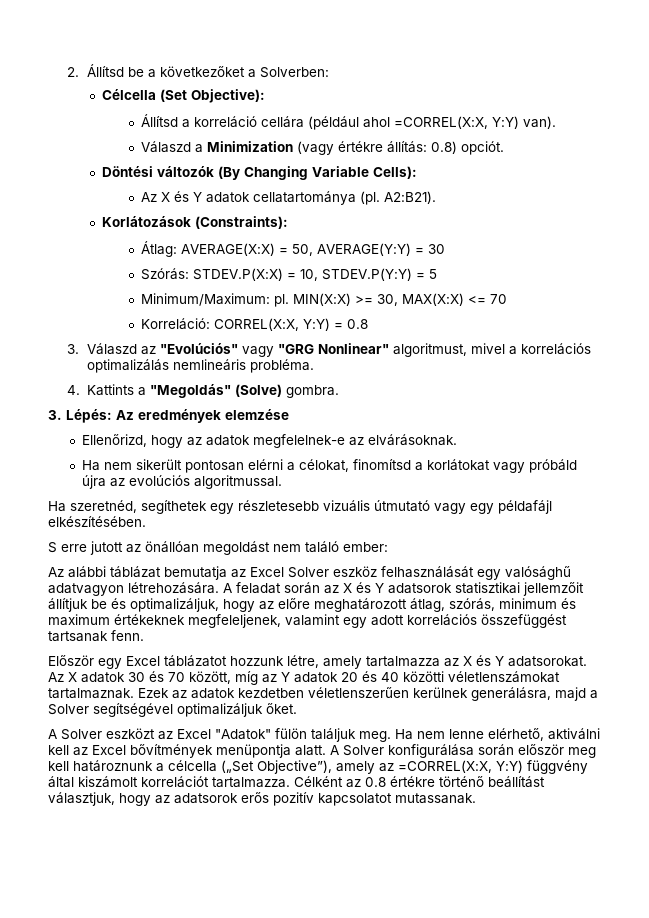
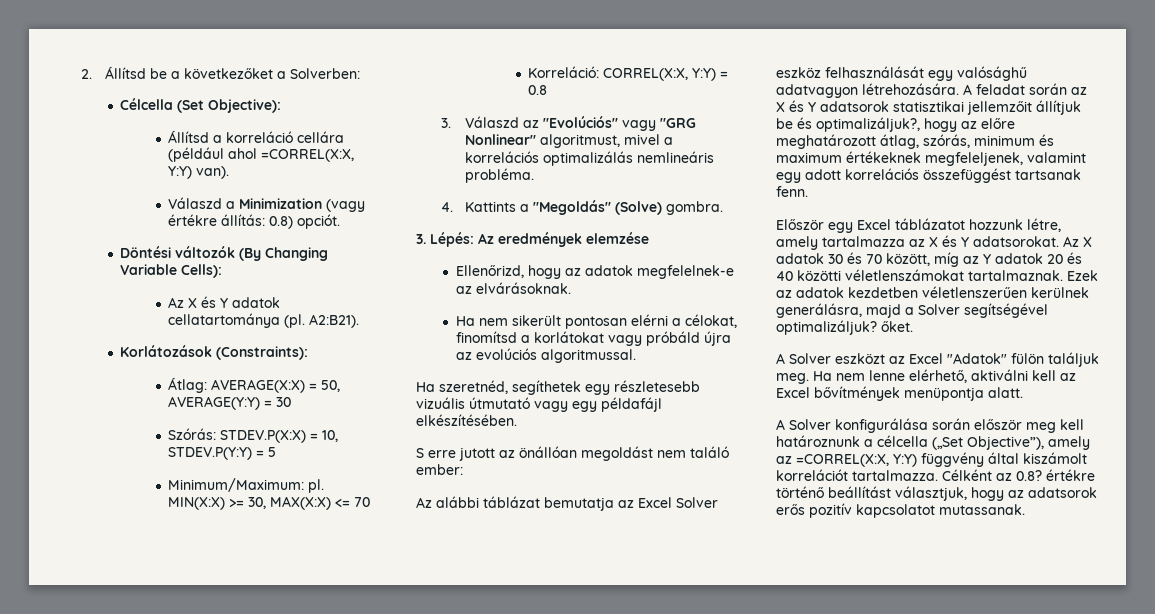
- A feladat során az X és Y adatsorok statisztikai jellemzőit állítjuk be és optimalizáljuk, hogy az előre meghatározott átlag, szórás, minimum és maximum értékeknek megfeleljenek, valamint egy adott korrelációs összefüggést tartsanak fenn.
+ A feladat során az X és Y adatsorok statisztikai jellemzőit állítjuk be és optimalizáljuk?, hogy az előre meghatározott átlag, szórás, minimum és maximum értékeknek megfeleljenek, valamint egy adott korrelációs összefüggést tartsanak fenn.
- Ezek az adatok kezdetben véletlenszerűen kerülnek generálásra, majd a Solver segítségével optimalizáljuk őket.
+ Ezek az adatok kezdetben véletlenszerűen kerülnek generálásra, majd a Solver segítségével optimalizáljuk? őket.
- Ha nem lenne elérhető, aktiválni kell az Excel bővítmények menüpontja alatt. A Solver konfigurálása során először meg kell határoznunk a célcella („Set Objective”), amely az =CORREL(X:X, Y:Y) függvény által kiszámolt korrelációt tartalmazza.
+ Ha nem lenne elérhető, aktiválni kell az Excel bővítmények menüpontja alatt.
+ A Solver konfigurálása során először meg kell határoznunk a célcella („Set Objective”), amely az =CORREL(X:X, Y:Y) függvény által kiszámolt korrelációt tartalmazza.
- Célként az 0.8 értékre történő beállítást választjuk, hogy az adatsorok erős pozitív kapcsolatot mutassanak.
+ Célként az 0.8? értékre történő beállítást választjuk, hogy az adatsorok erős pozitív kapcsolatot mutassanak.

